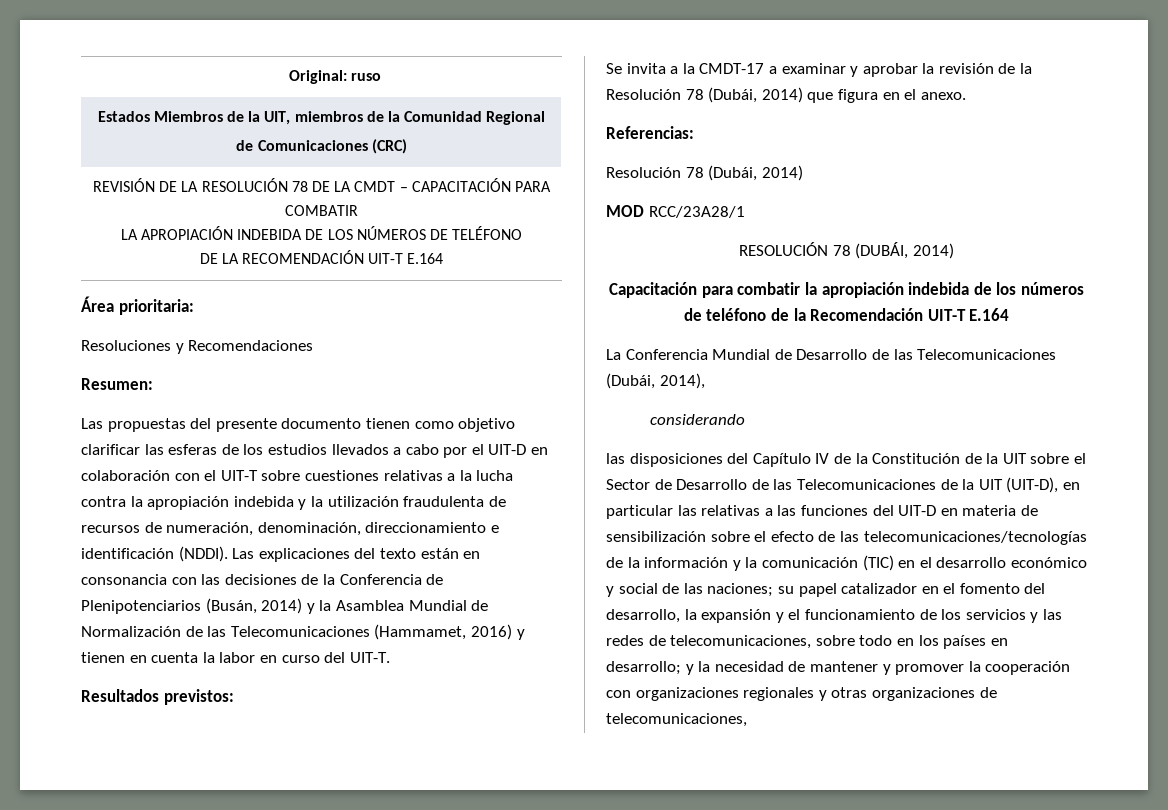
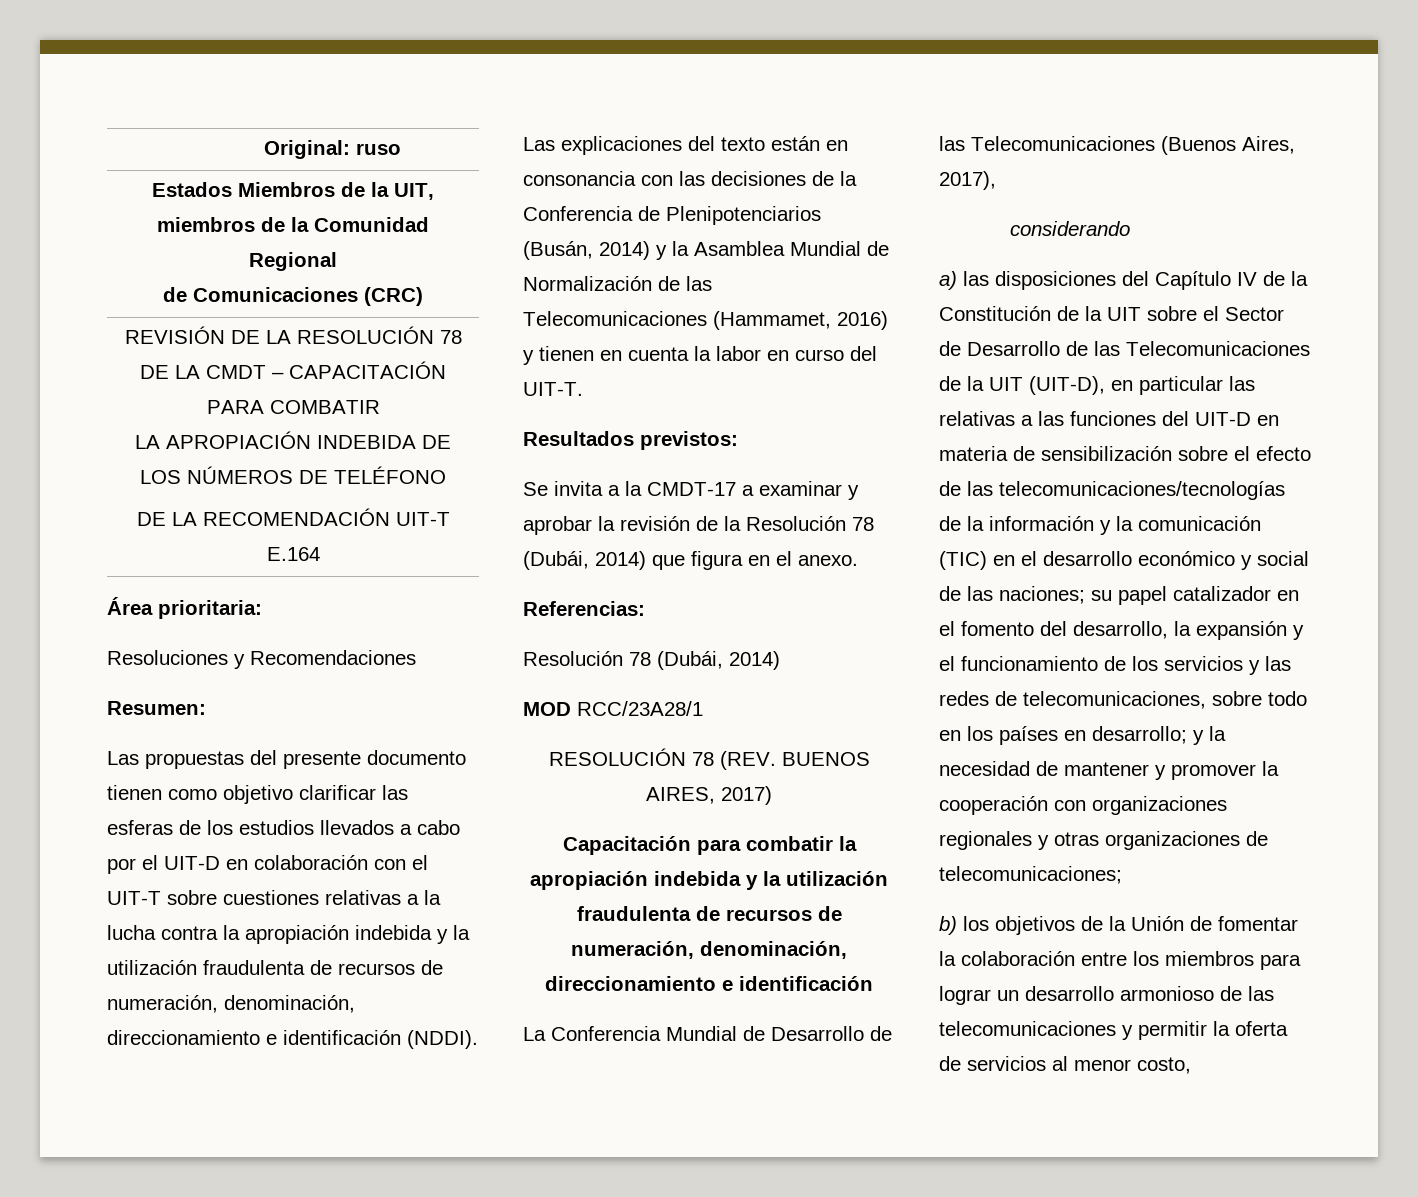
- RESOLUCIÓN 78 (DUBÁI, 2014)
+ RESOLUCIÓN 78 (REV. BUENOS AIRES, 2017)
- Capacitación para combatir la apropiación indebida de los números de teléfono de la Recomendación UIT-T E.164
+ Capacitación para combatir la apropiación indebida y la utilización fraudulenta de recursos de numeración, denominación, direccionamiento e identificación
- La Conferencia Mundial de Desarrollo de las Telecomunicaciones (Dubái, 2014),
+ La Conferencia Mundial de Desarrollo de las Telecomunicaciones (Buenos Aires, 2017),
- las disposiciones del Capítulo IV de la Constitución de la UIT sobre el Sector de Desarrollo de las Telecomunicaciones de la UIT (UIT-D), en particular las relativas a las funciones del UIT-D en materia de sensibilización sobre el efecto de las telecomunicaciones/tecnologías de la información y la comunicación (TIC) en el desarrollo económico y social de las naciones;
+ a) las disposiciones del Capítulo IV de la Constitución de la UIT sobre el Sector de Desarrollo de las Telecomunicaciones de la UIT (UIT-D), en particular las relativas a las funciones del UIT-D en materia de sensibilización sobre el efecto de las telecomunicaciones/tecnologías de la información y la comunicación (TIC) en el desarrollo económico y social de las naciones;
- y la necesidad de mantener y promover la cooperación con organizaciones regionales y otras organizaciones de telecomunicaciones,
+ y la necesidad de mantener y promover la cooperación con organizaciones regionales y otras organizaciones de telecomunicaciones;
+ b) los objetivos de la Unión de fomentar la colaboración entre los miembros para lograr un desarrollo armonioso de las telecomunicaciones y permitir la oferta de servicios al menor costo,

